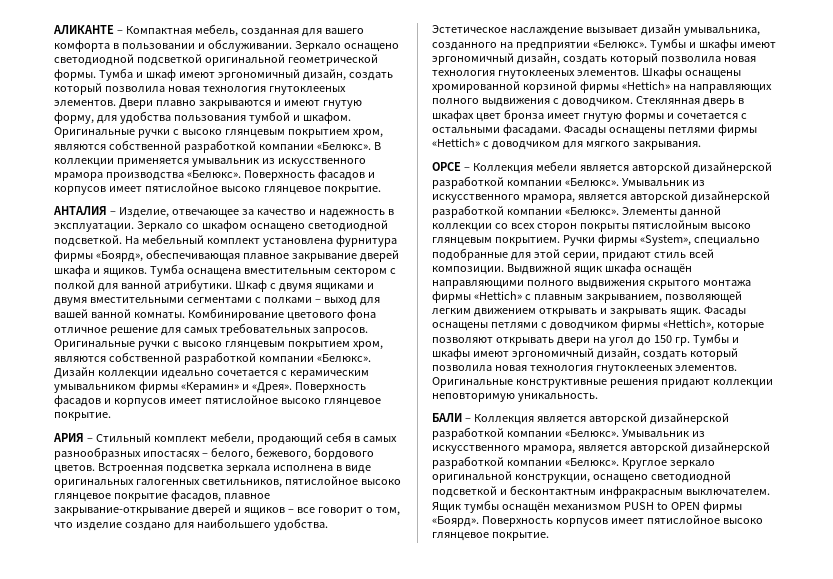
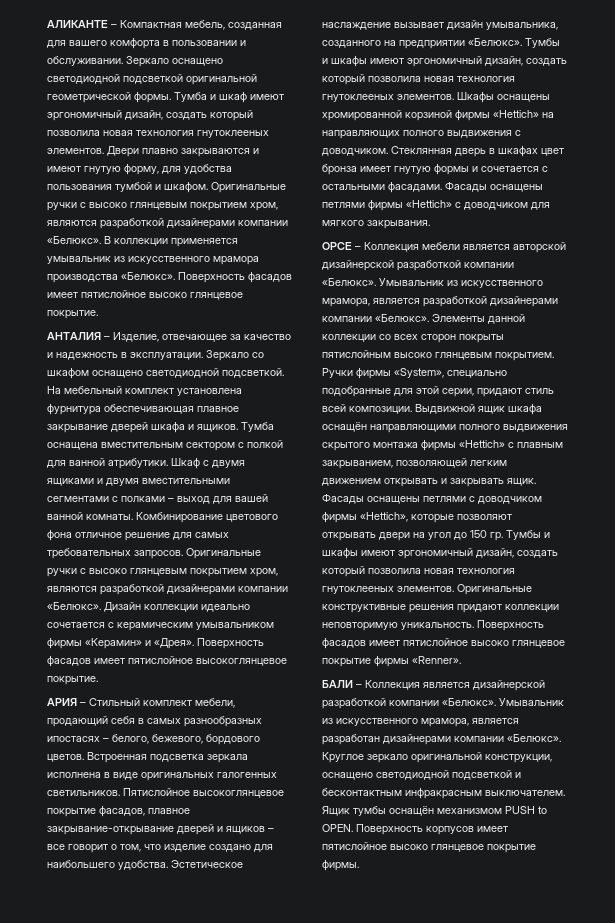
- Двери плавно закрываются и имеют гнутую форму, для удобства пользования тумбой и шкафом. Оригинальные ручки с высоко глянцевым покрытием хром, являются собственной разработкой компании «Белюкс».
+ Двери плавно закрываются и имеют гнутую форму, для удобства пользования тумбой и шкафом. Оригинальные ручки с высоко глянцевым покрытием хром, являются разработкой дизайнерами компании «Белюкс».
- В коллекции применяется умывальник из искусственного мрамора производства «Белюкс». Поверхность фасадов и корпусов имеет пятислойное высоко глянцевое покрытие.
+ В коллекции применяется умывальник из искусственного мрамора производства «Белюкс». Поверхность фасадов имеет пятислойное высоко глянцевое покрытие.
- На мебельный комплект установлена фурнитура фирмы «Боярд», обеспечивающая плавное закрывание дверей шкафа и ящиков.
+ На мебельный комплект установлена фурнитура обеспечивающая плавное закрывание дверей шкафа и ящиков.
- Комбинирование цветового фона отличное решение для самых требовательных запросов. Оригинальные ручки с высоко глянцевым покрытием хром, являются собственной разработкой компании «Белюкс».
+ Комбинирование цветового фона отличное решение для самых требовательных запросов. Оригинальные ручки с высоко глянцевым покрытием хром, являются разработкой дизайнерами компании «Белюкс».
- Дизайн коллекции идеально сочетается с керамическим умывальником фирмы «Керамин» и «Дрея». Поверхность фасадов и корпусов имеет пятислойное высоко глянцевое покрытие.
+ Дизайн коллекции идеально сочетается с керамическим умывальником фирмы «Керамин» и «Дрея». Поверхность фасадов имеет пятислойное высокоглянцевое покрытие.
- Встроенная подсветка зеркала исполнена в виде оригинальных галогенных светильников, пятислойное высоко глянцевое покрытие фасадов, плавное закрывание-открывание дверей и ящиков – все говорит о том, что изделие создано для наибольшего удобства.
+ Встроенная подсветка зеркала исполнена в виде оригинальных галогенных светильников. Пятислойное высокоглянцевое покрытие фасадов, плавное закрывание-открывание дверей и ящиков – все говорит о том, что изделие создано для наибольшего удобства.
- ОРСЕ – Коллекция мебели является авторской дизайнерской разработкой компании «Белюкс». Умывальник из искусственного мрамора, является авторской дизайнерской разработкой компании «Белюкс».
+ ОРСЕ – Коллекция мебели является авторской дизайнерской разработкой компании «Белюкс». Умывальник из искусственного мрамора, является разработкой дизайнерами компании «Белюкс».
+ Поверхность фасадов имеет пятислойное высоко глянцевое покрытие фирмы «Renner».
- БАЛИ – Коллекция является авторской дизайнерской разработкой компании «Белюкс». Умывальник из искусственного мрамора, является авторской дизайнерской разработкой компании «Белюкс».
+ БАЛИ – Коллекция является дизайнерской разработкой компании «Белюкс». Умывальник из искусственного мрамора, является разработан дизайнерами компании «Белюкс».
- Ящик тумбы оснащён механизмом PUSH to OPEN фирмы «Боярд».
+ Ящик тумбы оснащён механизмом PUSH to OPEN.
- Поверхность корпусов имеет пятислойное высоко глянцевое покрытие.
+ Поверхность корпусов имеет пятислойное высоко глянцевое покрытие фирмы.

